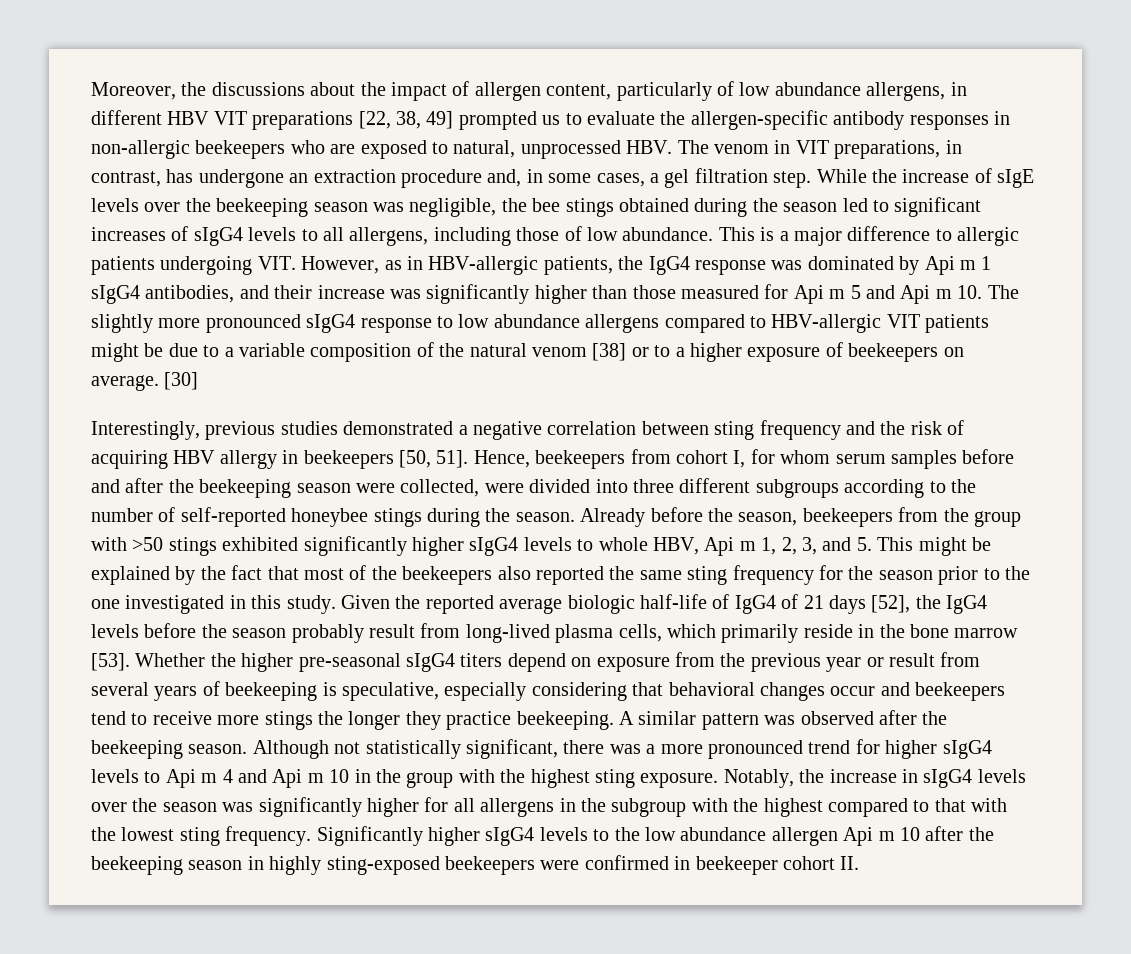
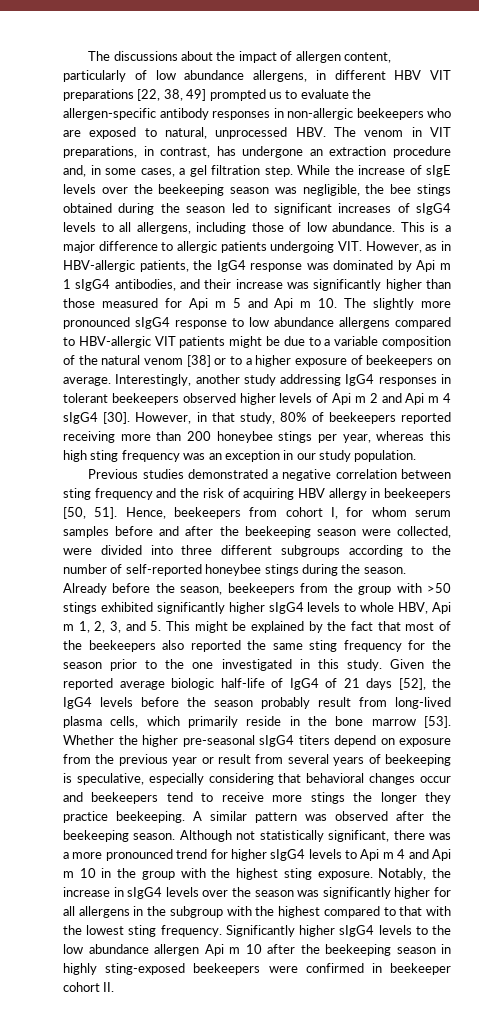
- Moreover, the discussions about the impact of allergen content, particularly of low abundance allergens, in different HBV VIT preparations [22, 38, 49] prompted us to evaluate the allergen-specific antibody responses in non-allergic beekeepers who are exposed to natural, unprocessed HBV. The venom in VIT preparations, in contrast, has undergone an extraction procedure and, in some cases, a gel filtration step.
+ The discussions about the impact of allergen content, particularly of low abundance allergens, in different HBV VIT preparations [22, 38, 49] prompted us to evaluate the allergen-specific antibody responses in non-allergic beekeepers who are exposed to natural, unprocessed HBV. The venom in VIT preparations, in contrast, has undergone an extraction procedure and, in some cases, a gel filtration step.
- [30]
- Interestingly, previous studies demonstrated a negative correlation between sting frequency and the risk of acquiring HBV allergy in beekeepers [50, 51].
+ Interestingly, another study addressing IgG4 responses in tolerant beekeepers observed higher levels of Api m 2 and Api m 4 sIgG4 [30]. However, in that study, 80% of beekeepers reported receiving more than 200 honeybee stings per year, whereas this high sting frequency was an exception in our study population.
+ Previous studies demonstrated a negative correlation between sting frequency and the risk of acquiring HBV allergy in beekeepers [50, 51].

